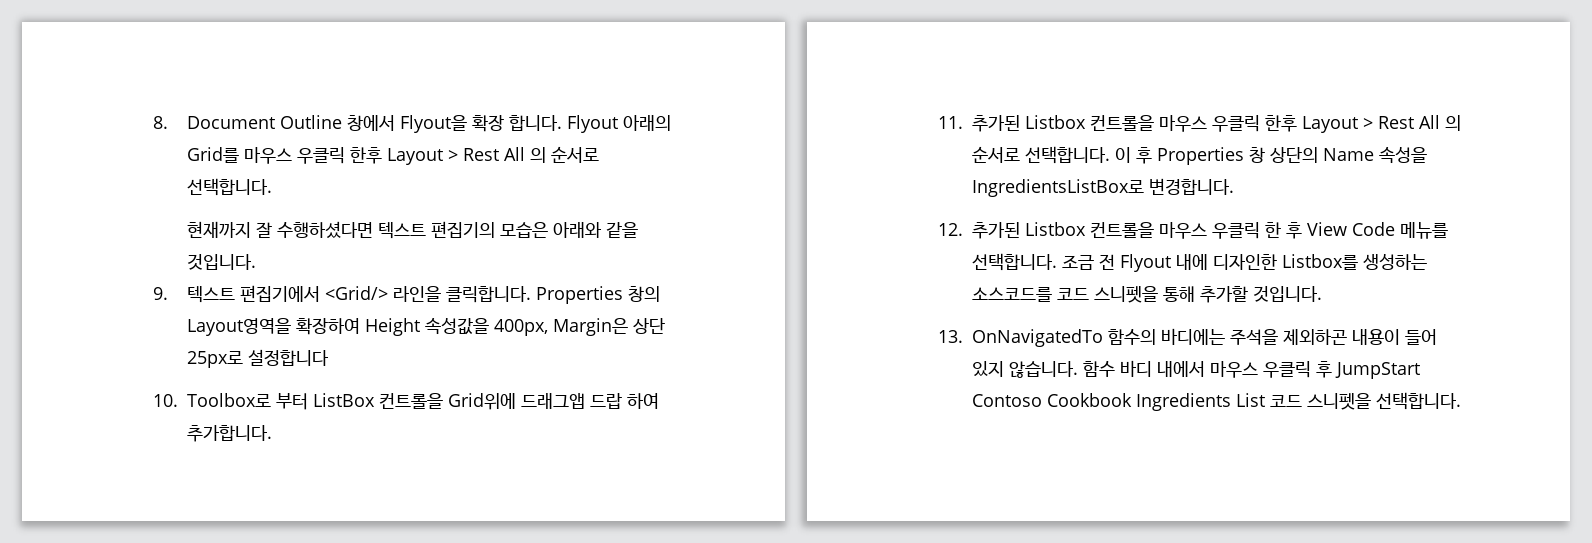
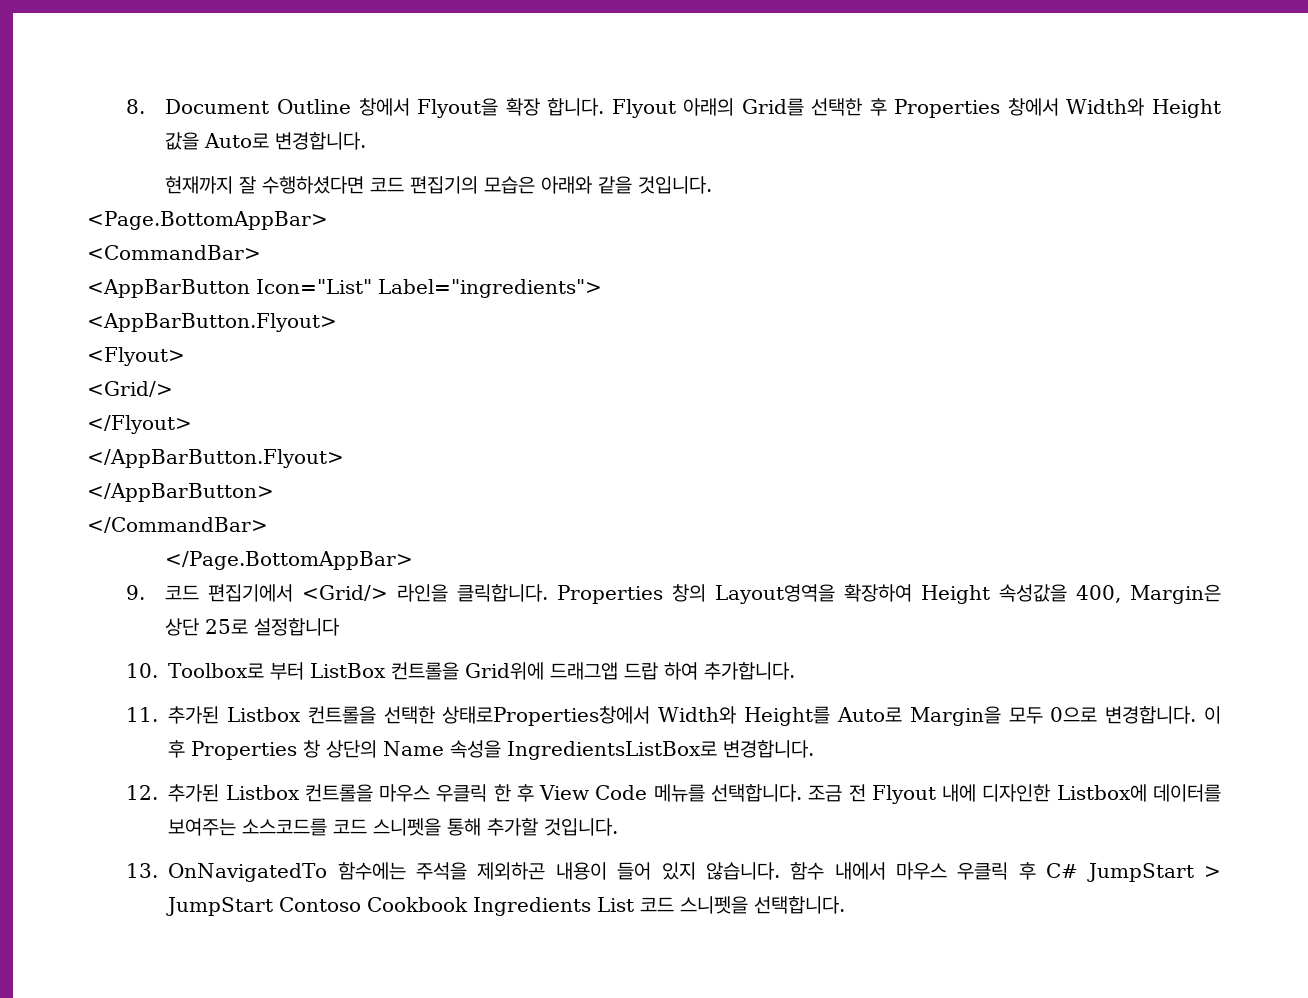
- Flyout 아래의 Grid를 마우스 우클릭 한후 Layout > Rest All 의 순서로 선택합니다.
+ Flyout 아래의 Grid를 선택한 후 Properties 창에서 Width와 Height 값을 Auto로 변경합니다.
- 현재까지 잘 수행하셨다면 텍스트 편집기의 모습은 아래와 같을 것입니다.
+ 현재까지 잘 수행하셨다면 코드 편집기의 모습은 아래와 같을 것입니다.
+ <Page.BottomAppBar>
+ <CommandBar>
+ <AppBarButton Icon="List" Label="ingredients">
+ <AppBarButton.Flyout>
+ <Flyout>
+ <Grid/>
+ </Flyout>
+ </AppBarButton.Flyout>
+ </AppBarButton>
+ </CommandBar>
+ </Page.BottomAppBar>
- 9. 텍스트 편집기에서 <Grid/> 라인을 클릭합니다.
+ 9. 코드 편집기에서 <Grid/> 라인을 클릭합니다.
- Properties 창의 Layout영역을 확장하여 Height 속성값을 400px, Margin은 상단 25px로 설정합니다
+ Properties 창의 Layout영역을 확장하여 Height 속성값을 400, Margin은 상단 25로 설정합니다
- 11. 추가된 Listbox 컨트롤을 마우스 우클릭 한후 Layout > Rest All 의 순서로 선택합니다.
+ 11. 추가된 Listbox 컨트롤을 선택한 상태로Properties창에서 Width와 Height를 Auto로 Margin을 모두 0으로 변경합니다.
- 조금 전 Flyout 내에 디자인한 Listbox를 생성하는 소스코드를 코드 스니펫을 통해 추가할 것입니다.
+ 조금 전 Flyout 내에 디자인한 Listbox에 데이터를 보여주는 소스코드를 코드 스니펫을 통해 추가할 것입니다.
- 13. OnNavigatedTo 함수의 바디에는 주석을 제외하곤 내용이 들어 있지 않습니다.
+ 13. OnNavigatedTo 함수에는 주석을 제외하곤 내용이 들어 있지 않습니다.
- 함수 바디 내에서 마우스 우클릭 후 JumpStart Contoso Cookbook Ingredients List 코드 스니펫을 선택합니다.
+ 함수 내에서 마우스 우클릭 후 C# JumpStart > JumpStart Contoso Cookbook Ingredients List 코드 스니펫을 선택합니다.

